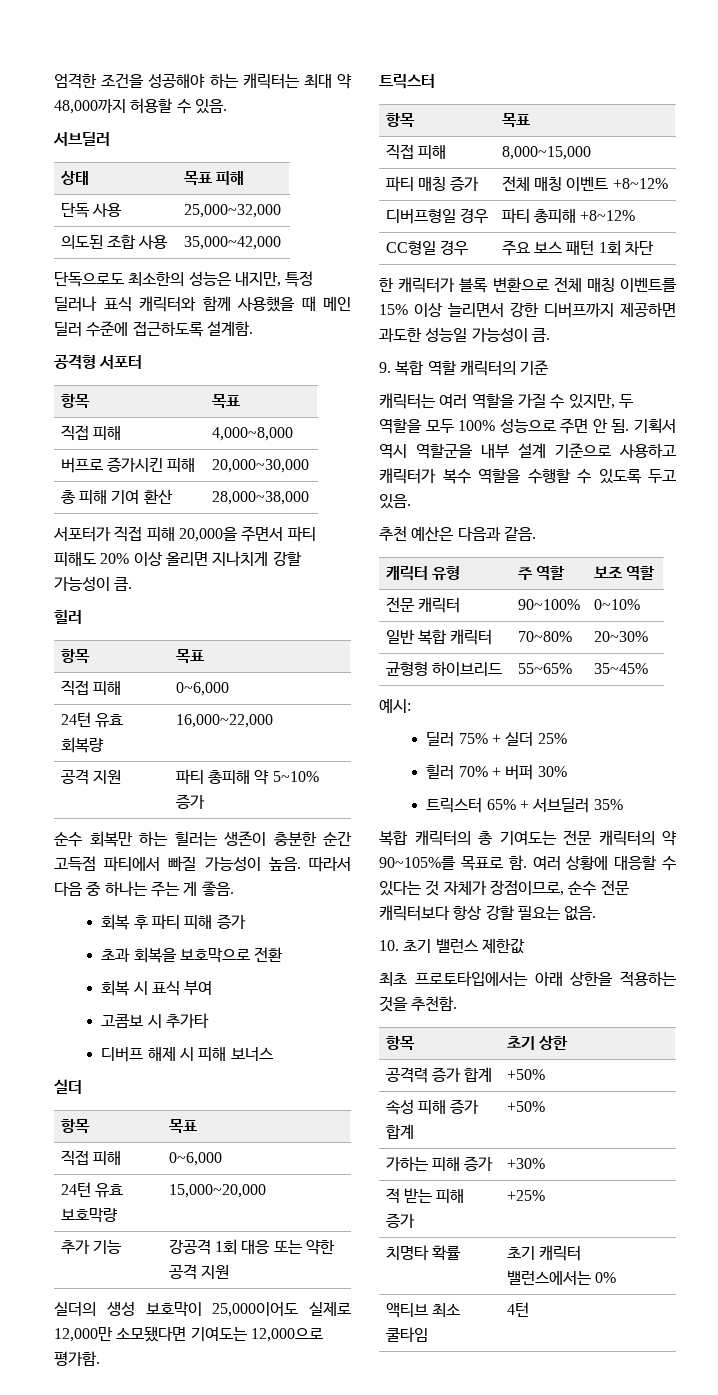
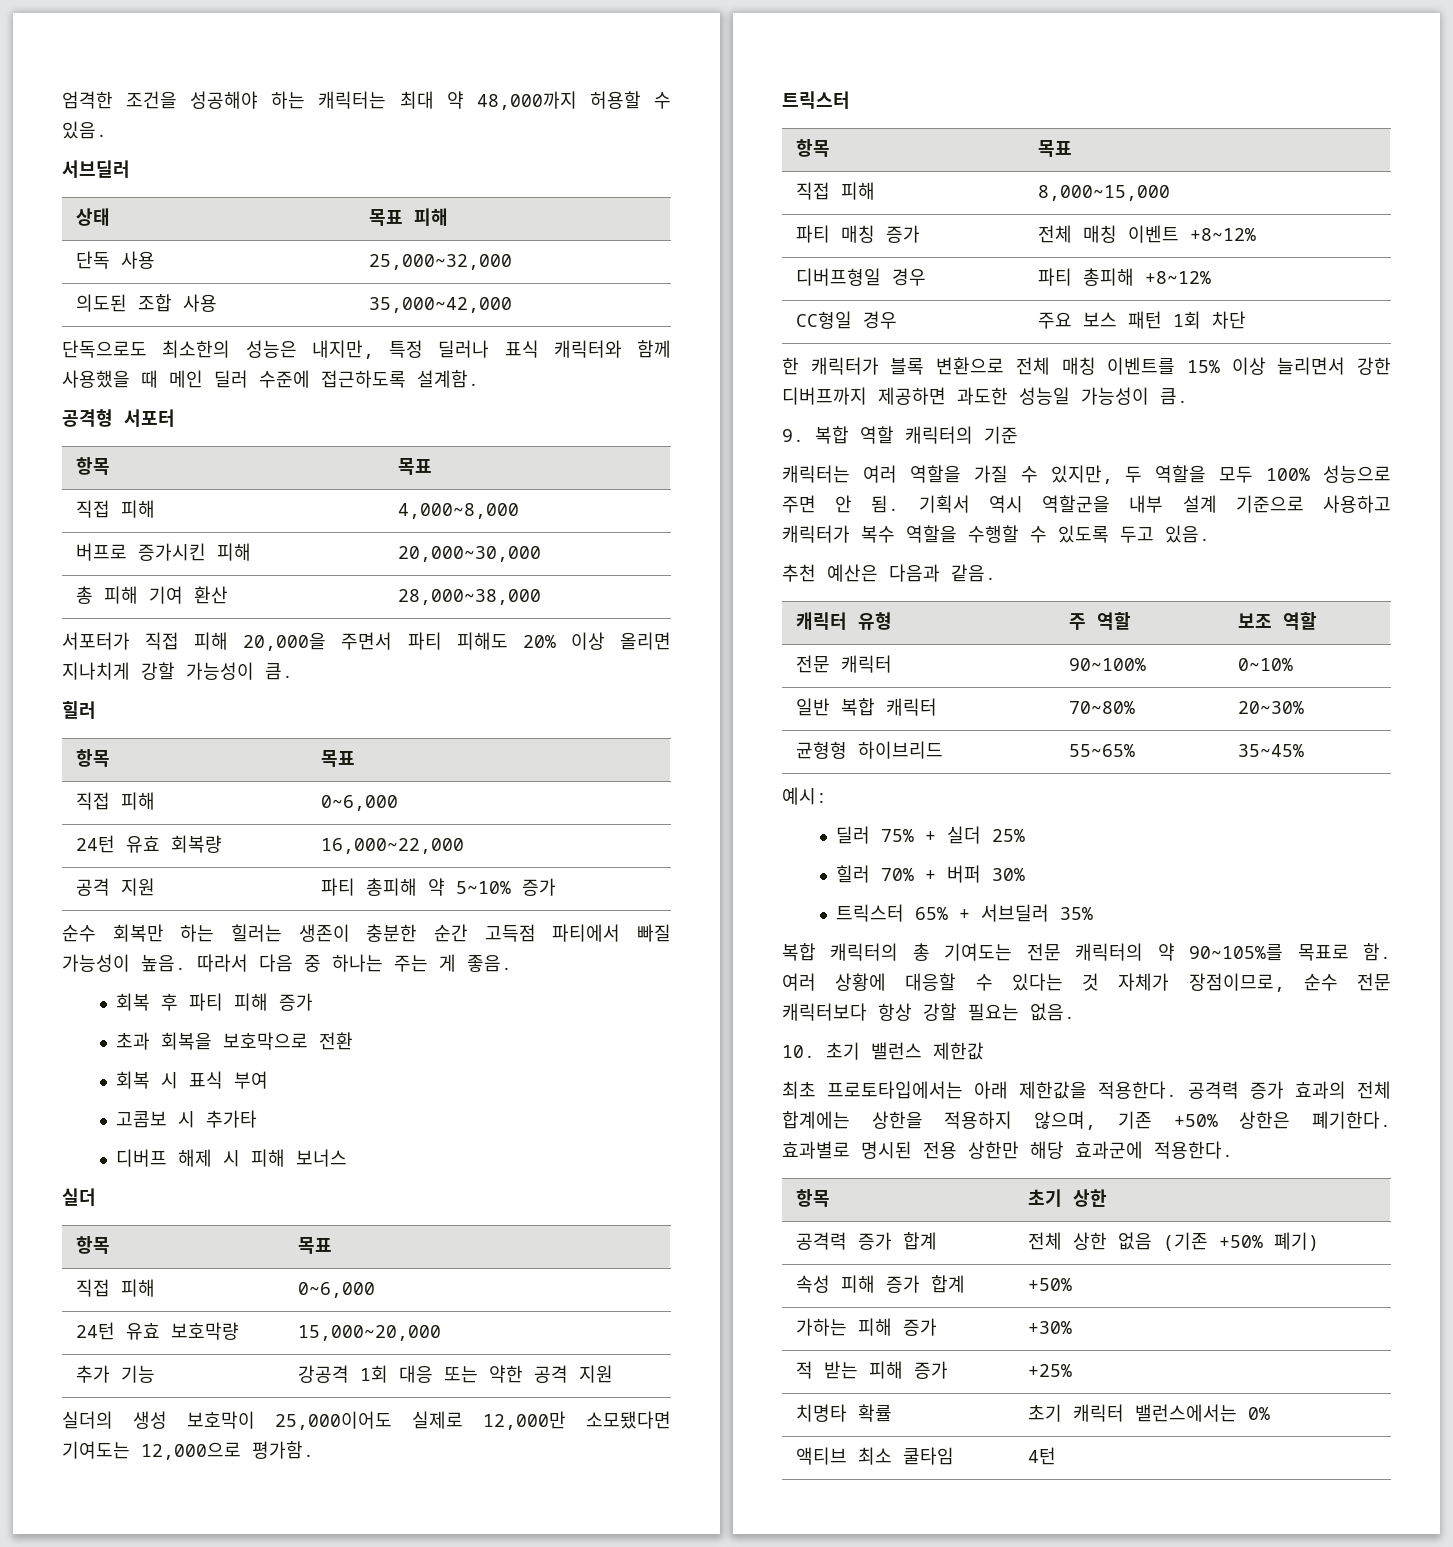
- 최초 프로토타입에서는 아래 상한을 적용하는 것을 추천함.
+ 최초 프로토타입에서는 아래 제한값을 적용한다. 공격력 증가 효과의 전체 합계에는 상한을 적용하지 않으며, 기존 +50% 상한은 폐기한다. 효과별로 명시된 전용 상한만 해당 효과군에 적용한다.
- 공격력 증가 합계 | +50%
+ 공격력 증가 합계 | 전체 상한 없음 (기존 +50% 폐기)

